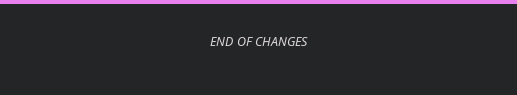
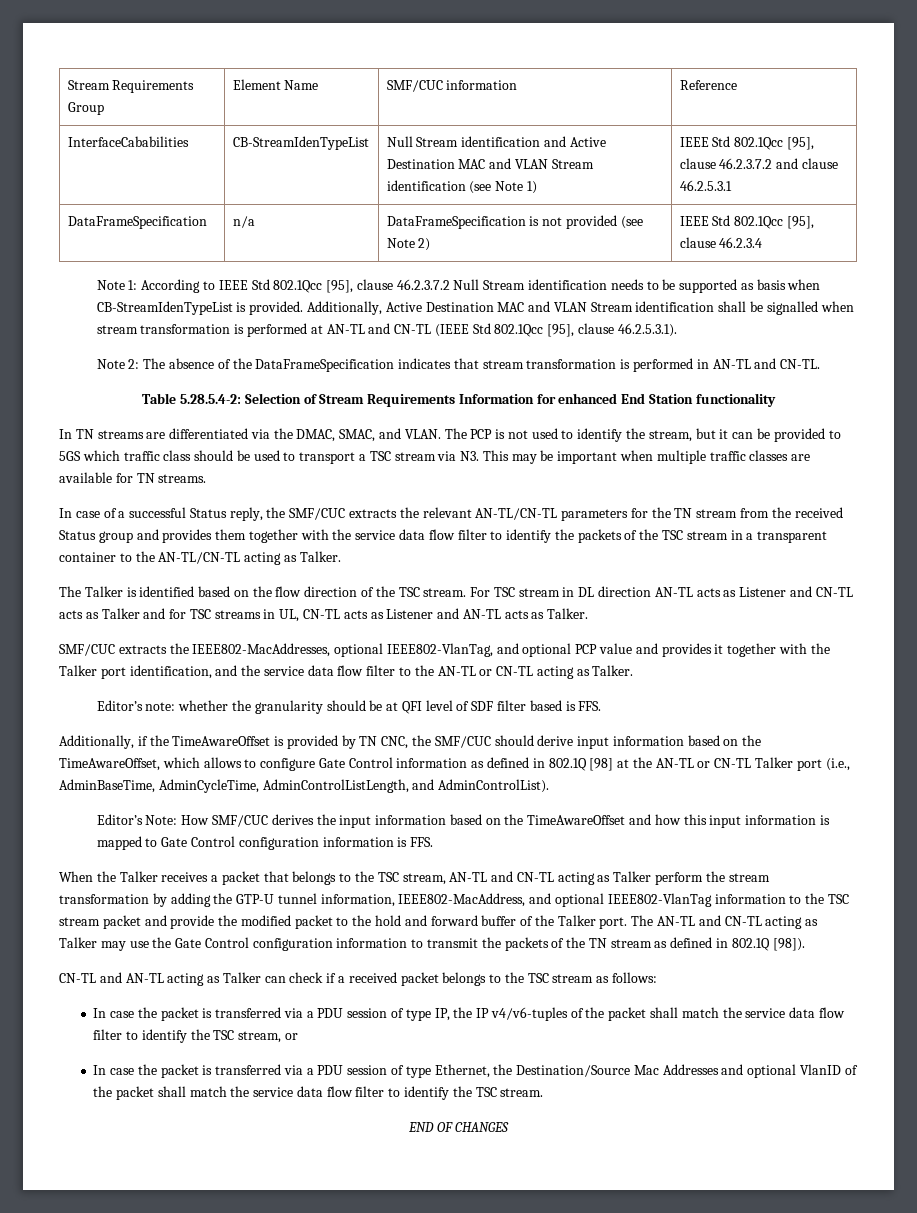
+ Stream Requirements Group | Element Name | SMF/CUC information | Reference
+ InterfaceCababilities | CB-StreamIdenTypeList | Null Stream identification and Active Destination MAC and VLAN Stream identification (see Note 1) | IEEE Std 802.1Qcc [95], clause 46.2.3.7.2 and clause 46.2.5.3.1
+ DataFrameSpecification | n/a | DataFrameSpecification is not provided (see Note 2) | IEEE Std 802.1Qcc [95], clause 46.2.3.4
+ Note 1: According to IEEE Std 802.1Qcc [95], clause 46.2.3.7.2 Null Stream identification needs to be supported as basis when CB-StreamIdenTypeList is provided. Additionally, Active Destination MAC and VLAN Stream identification shall be signalled when stream transformation is performed at AN-TL and CN-TL (IEEE Std 802.1Qcc [95], clause 46.2.5.3.1).
+ Note 2: The absence of the DataFrameSpecification indicates that stream transformation is performed in AN-TL and CN-TL.
+ Table 5.28.5.4-2: Selection of Stream Requirements Information for enhanced End Station functionality
+ In TN streams are differentiated via the DMAC, SMAC, and VLAN. The PCP is not used to identify the stream, but it can be provided to 5GS which traffic class should be used to transport a TSC stream via N3. This may be important when multiple traffic classes are available for TN streams.
+ In case of a successful Status reply, the SMF/CUC extracts the relevant AN-TL/CN-TL parameters for the TN stream from the received Status group and provides them together with the service data flow filter to identify the packets of the TSC stream in a transparent container to the AN-TL/CN-TL acting as Talker.
+ The Talker is identified based on the flow direction of the TSC stream. For TSC stream in DL direction AN-TL acts as Listener and CN-TL acts as Talker and for TSC streams in UL, CN-TL acts as Listener and AN-TL acts as Talker.
+ SMF/CUC extracts the IEEE802-MacAddresses, optional IEEE802-VlanTag, and optional PCP value and provides it together with the Talker port identification, and the service data flow filter to the AN-TL or CN-TL acting as Talker.
+ Editor’s note: whether the granularity should be at QFI level of SDF filter based is FFS.
+ Additionally, if the TimeAwareOffset is provided by TN CNC, the SMF/CUC should derive input information based on the TimeAwareOffset, which allows to configure Gate Control information as defined in 802.1Q [98] at the AN-TL or CN-TL Talker port (i.e., AdminBaseTime, AdminCycleTime, AdminControlListLength, and AdminControlList).
+ Editor’s Note: How SMF/CUC derives the input information based on the TimeAwareOffset and how this input information is mapped to Gate Control configuration information is FFS.
+ When the Talker receives a packet that belongs to the TSC stream, AN-TL and CN-TL acting as Talker perform the stream transformation by adding the GTP-U tunnel information, IEEE802-MacAddress, and optional IEEE802-VlanTag information to the TSC stream packet and provide the modified packet to the hold and forward buffer of the Talker port. The AN-TL and CN-TL acting as Talker may use the Gate Control configuration information to transmit the packets of the TN stream as defined in 802.1Q [98]).
+ CN-TL and AN-TL acting as Talker can check if a received packet belongs to the TSC stream as follows:
+ In case the packet is transferred via a PDU session of type IP, the IP v4/v6-tuples of the packet shall match the service data flow filter to identify the TSC stream, or
+ In case the packet is transferred via a PDU session of type Ethernet, the Destination/Source Mac Addresses and optional VlanID of the packet shall match the service data flow filter to identify the TSC stream.

